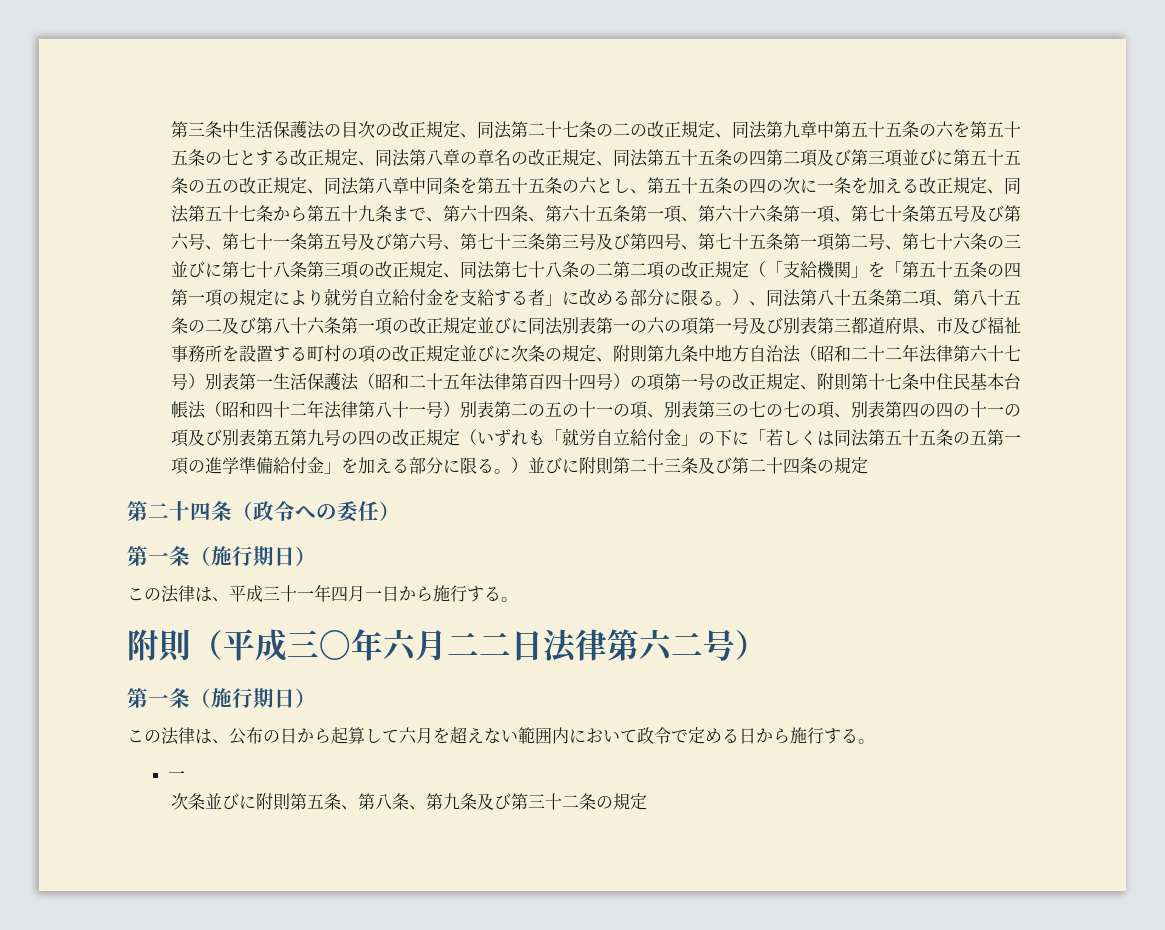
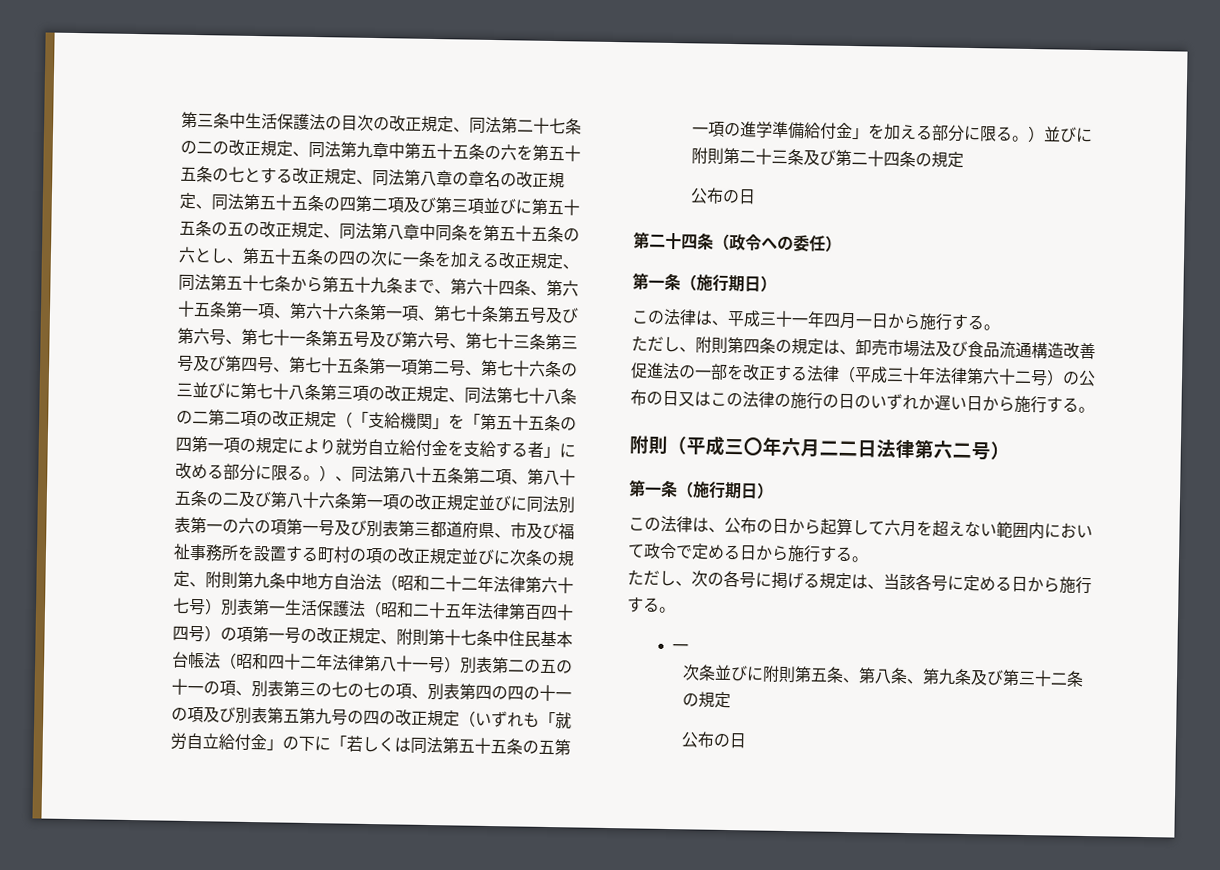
  第三条中生活保護法の目次の改正規定、同法第二十七条の二の改正規定、同法第九章中第五十五条の六を第五十五条の七とする改正規定、同法第八章の章名の改正規定、同法第五十五条の四第二項及び第三項並びに第五十五条の五の改正規定、同法第八章中同条を第五十五条の六とし、第五十五条の四の次に一条を加える改正規定、同法第五十七条から第五十九条まで、第六十四条、第六十五条第一項、第六十六条第一項、第七十条第五号及び第六号、第七十一条第五号及び第六号、第七十三条第三号及び第四号、第七十五条第一項第二号、第七十六条の三並びに第七十八条第三項の改正規定、同法第七十八条の二第二項の改正規定（「支給機関」を「第五十五条の四第一項の規定により就労自立給付金を支給する者」に改める部分に限る。）、同法第八十五条第二項、第八十五条の二及び第八十六条第一項の改正規定並びに同法別表第一の六の項第一号及び別表第三都道府県、市及び福祉事務所を設置する町村の項の改正規定並びに次条の規定、附則第九条中地方自治法（昭和二十二年法律第六十七号）別表第一生活保護法（昭和二十五年法律第百四十四号）の項第一号の改正規定、附則第十七条中住民基本台帳法（昭和四十二年法律第八十一号）別表第二の五の十一の項、別表第三の七の七の項、別表第四の四の十一の項及び別表第五第九号の四の改正規定（いずれも「就労自立給付金」の下に「若しくは同法第五十五条の五第一項の進学準備給付金」を加える部分に限る。）並びに附則第二十三条及び第二十四条の規定
+ 公布の日
+ ただし、附則第四条の規定は、卸売市場法及び食品流通構造改善促進法の一部を改正する法律（平成三十年法律第六十二号）の公布の日又はこの法律の施行の日のいずれか遅い日から施行する。
+ ただし、次の各号に掲げる規定は、当該各号に定める日から施行する。
  次条並びに附則第五条、第八条、第九条及び第三十二条の規定
+ 公布の日

